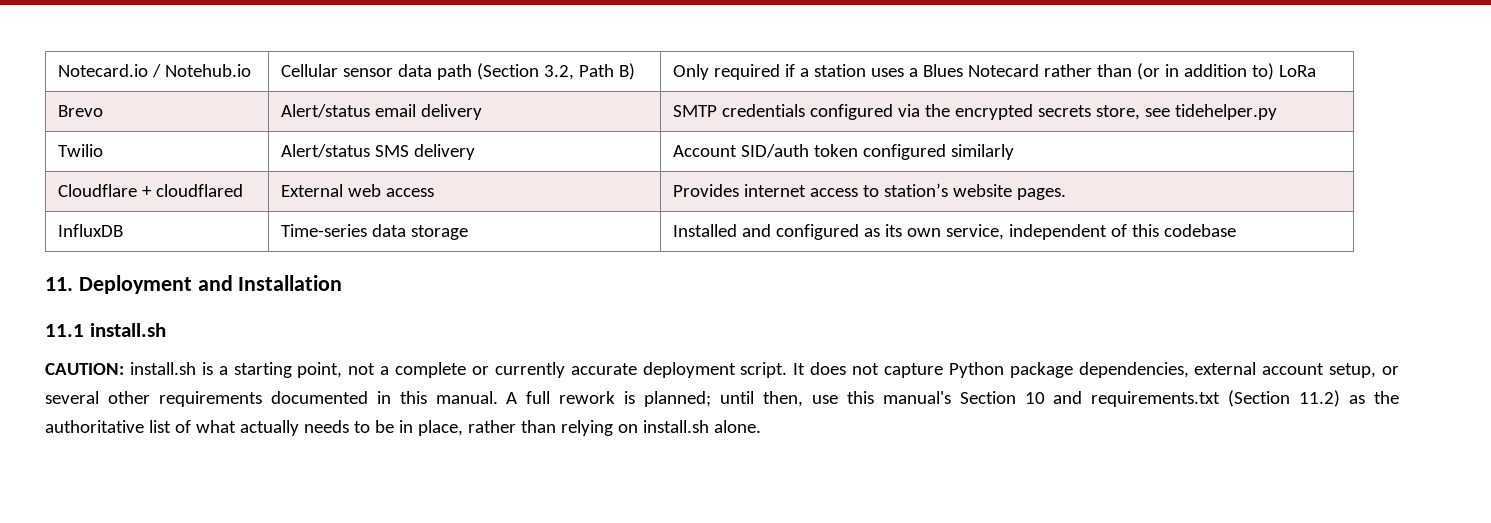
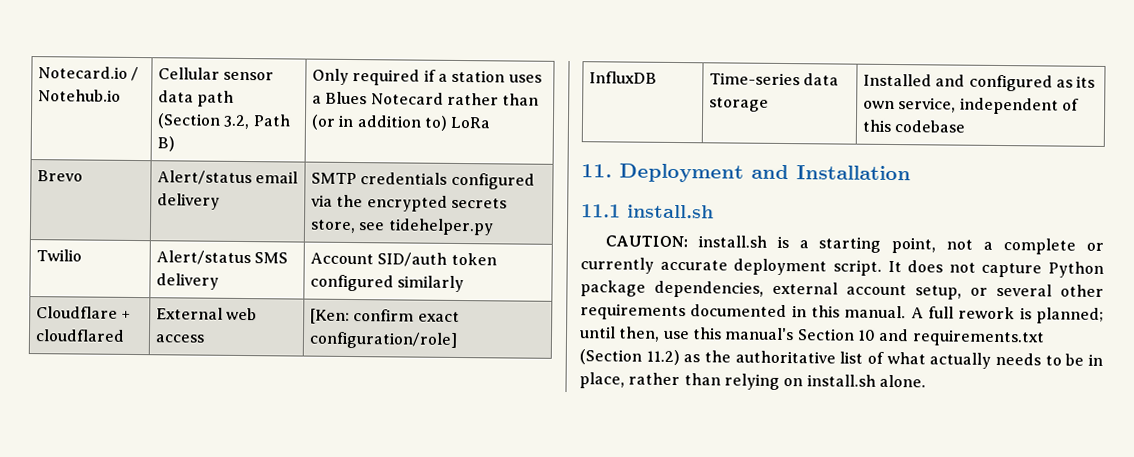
- Cloudflare + cloudflared | External web access | Provides internet access to station’s website pages.
+ Cloudflare + cloudflared | External web access | [Ken: confirm exact configuration/role]

